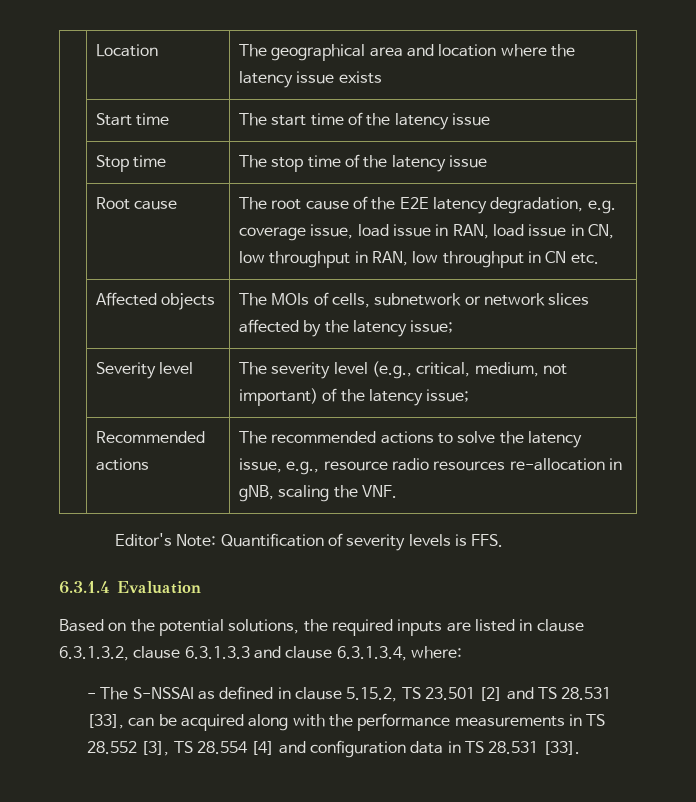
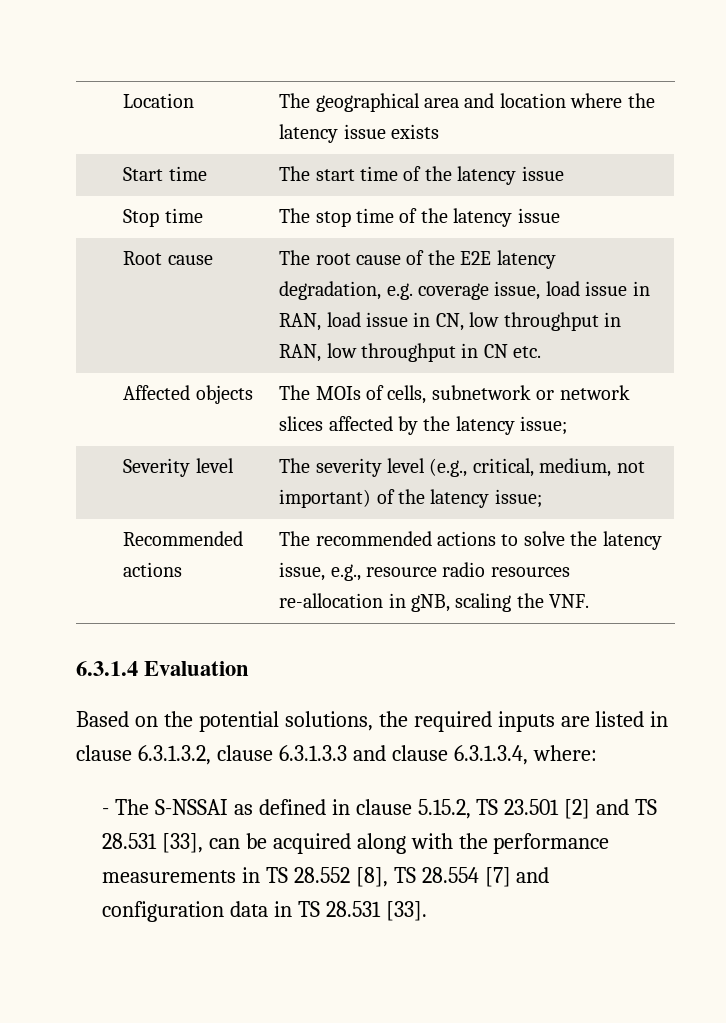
- Editor's Note: Quantification of severity levels is FFS.
- - The S-NSSAI as defined in clause 5.15.2, TS 23.501 [2] and TS 28.531 [33], can be acquired along with the performance measurements in TS 28.552 [3], TS 28.554 [4] and configuration data in TS 28.531 [33].
+ - The S-NSSAI as defined in clause 5.15.2, TS 23.501 [2] and TS 28.531 [33], can be acquired along with the performance measurements in TS 28.552 [8], TS 28.554 [7] and configuration data in TS 28.531 [33].

